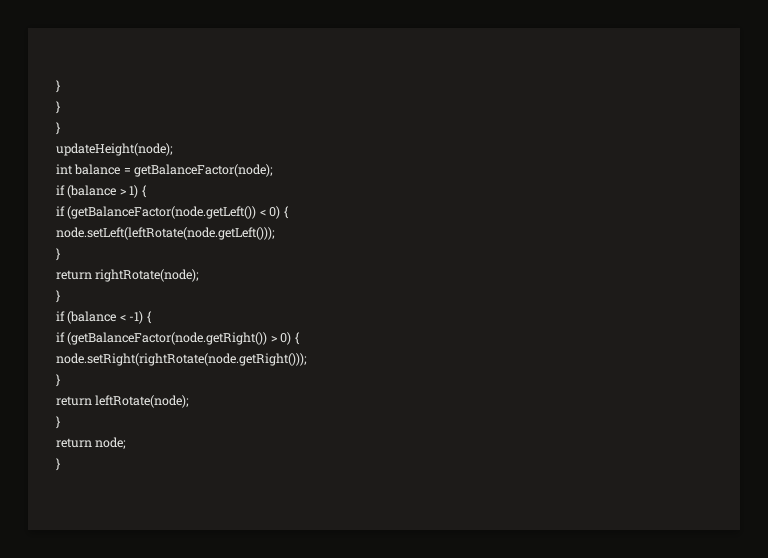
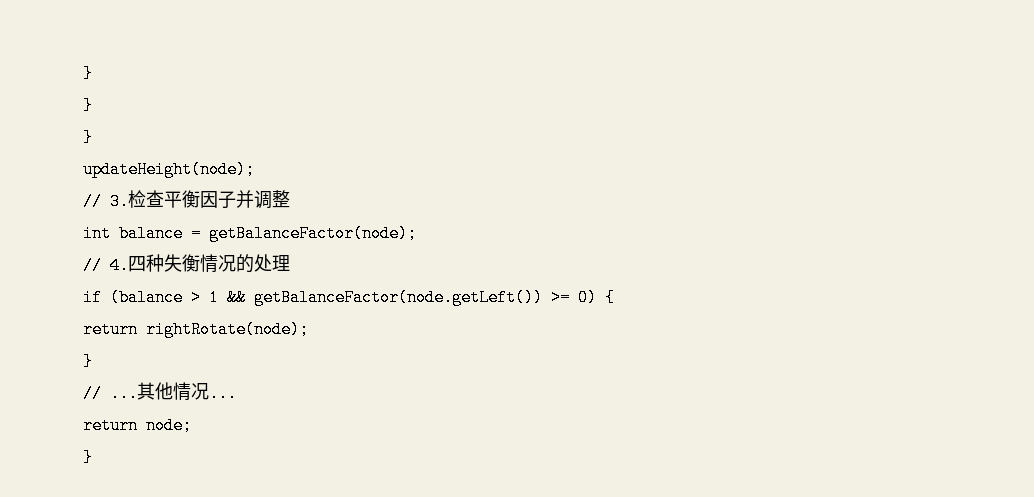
+ // 3.检查平衡因子并调整
  int balance = getBalanceFactor(node);
- if (balance > 1) {
- if (getBalanceFactor(node.getLeft()) < 0) {
- node.setLeft(leftRotate(node.getLeft()));
- }
+ // 4.四种失衡情况的处理
+ if (balance > 1 && getBalanceFactor(node.getLeft()) >= 0) {
- if (balance < -1) {
- if (getBalanceFactor(node.getRight()) > 0) {
- node.setRight(rightRotate(node.getRight()));
- }
- return leftRotate(node);
- }
+ // ...其他情况...

